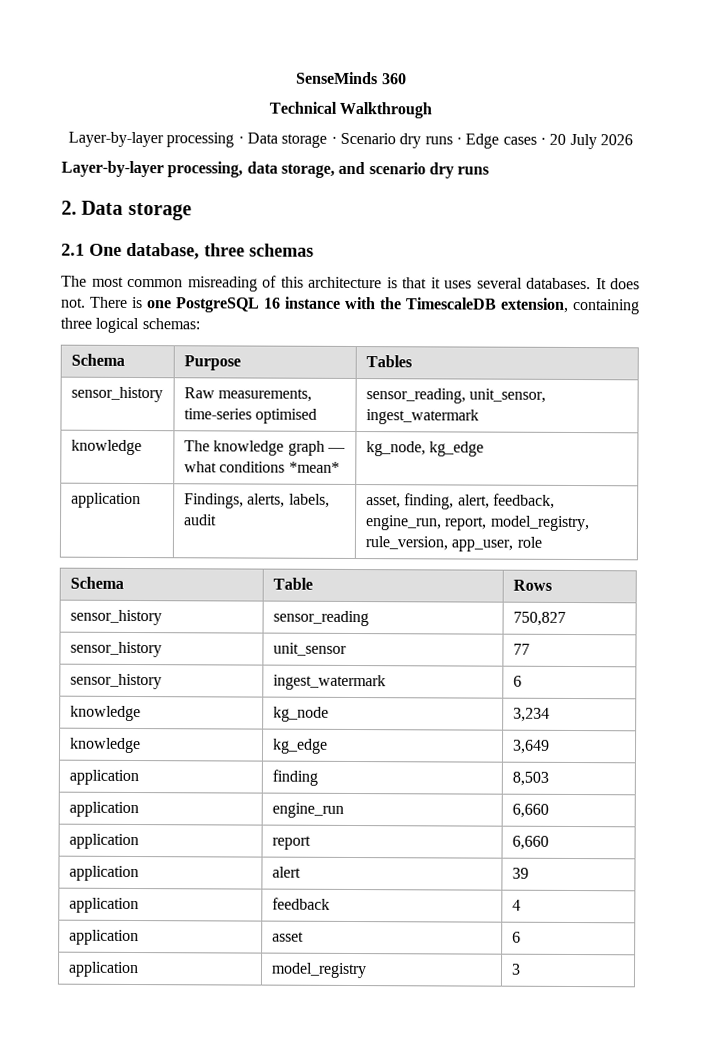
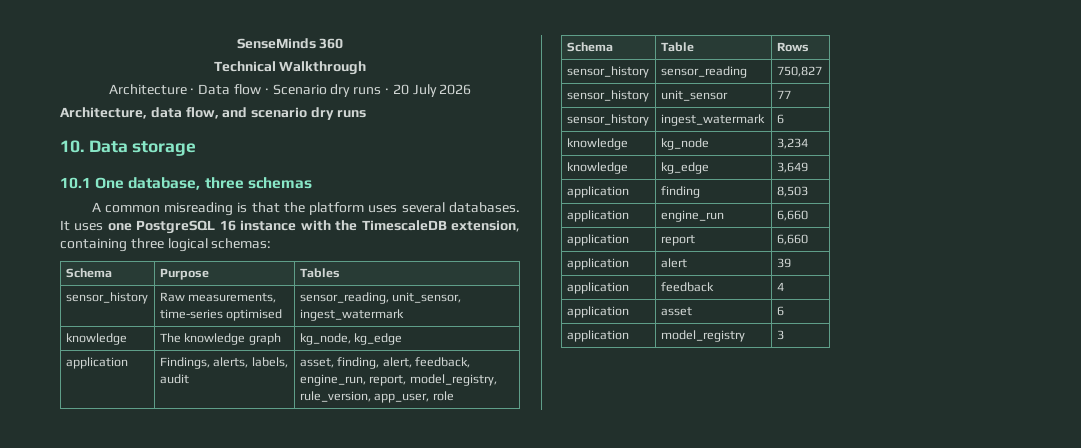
- Layer-by-layer processing · Data storage · Scenario dry runs · Edge cases · 20 July 2026
+ Architecture · Data flow · Scenario dry runs · 20 July 2026
- Layer-by-layer processing, data storage, and scenario dry runs
+ Architecture, data flow, and scenario dry runs
- 2. Data storage
+ 10. Data storage
- 2.1 One database, three schemas
+ 10.1 One database, three schemas
- The most common misreading of this architecture is that it uses several databases. It does not. There is one PostgreSQL 16 instance with the TimescaleDB extension, containing three logical schemas:
+ A common misreading is that the platform uses several databases. It uses one PostgreSQL 16 instance with the TimescaleDB extension, containing three logical schemas:
- knowledge | The knowledge graph — what conditions *mean* | kg_node, kg_edge
+ knowledge | The knowledge graph | kg_node, kg_edge

